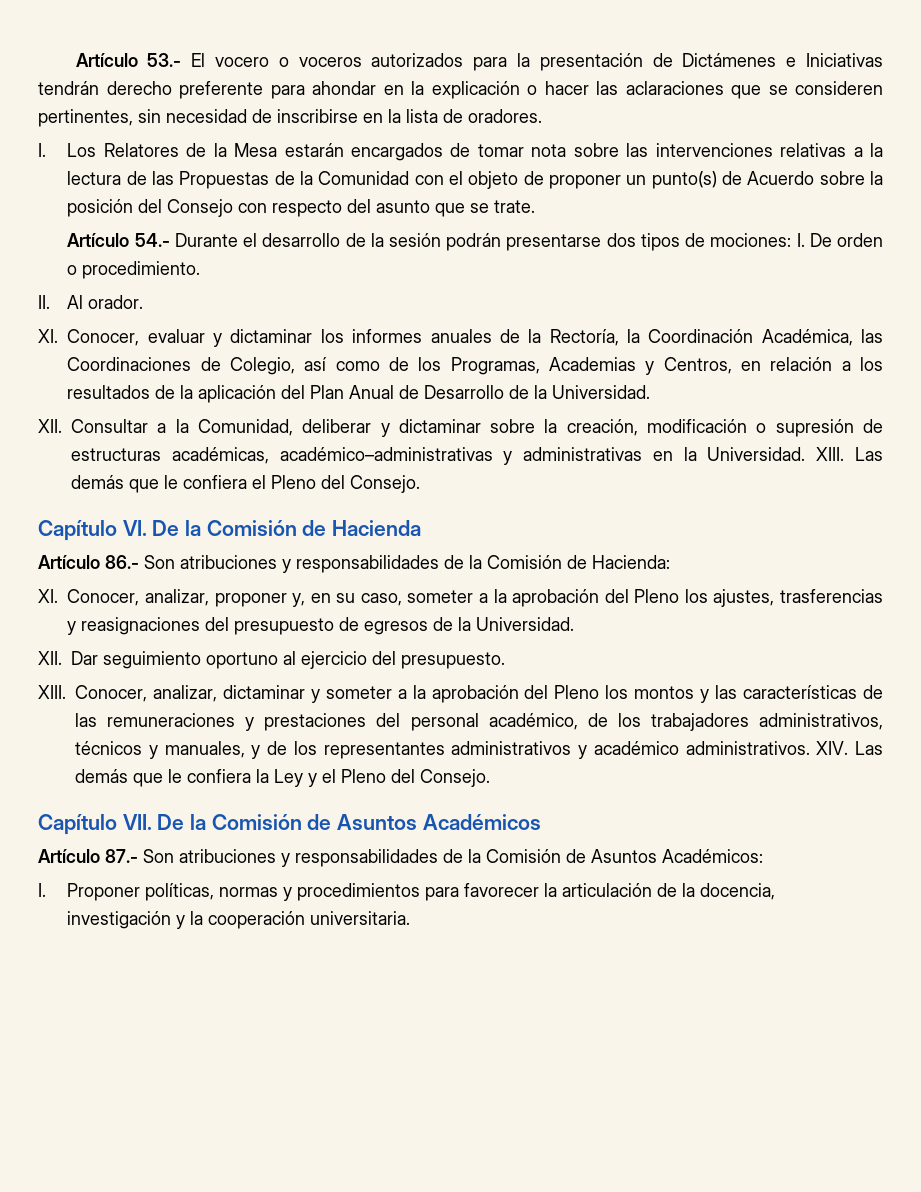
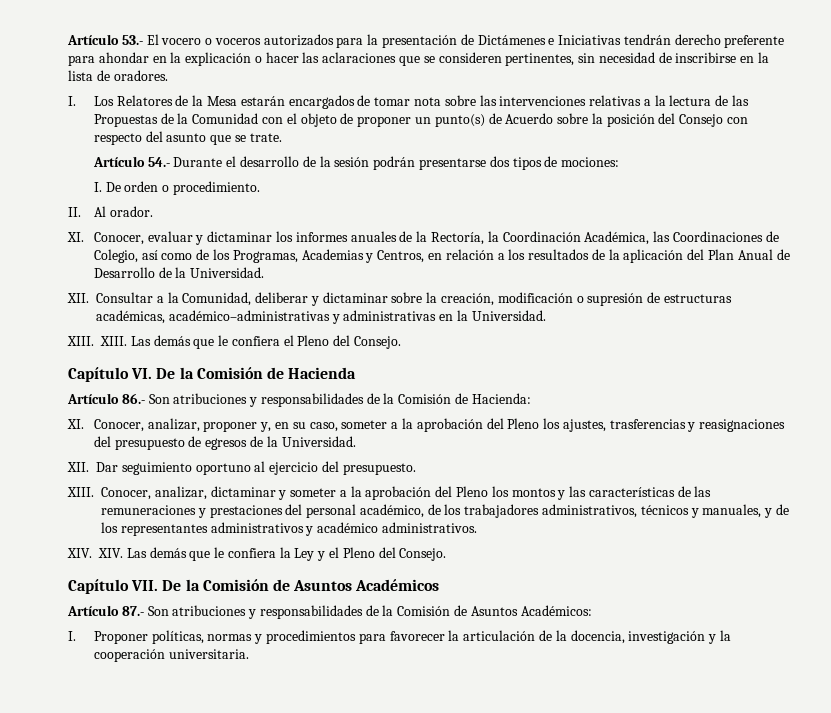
- Artículo 54.- Durante el desarrollo de la sesión podrán presentarse dos tipos de mociones: I. De orden o procedimiento.
+ Artículo 54.- Durante el desarrollo de la sesión podrán presentarse dos tipos de mociones:
+ I. De orden o procedimiento.
- XII. Consultar a la Comunidad, deliberar y dictaminar sobre la creación, modificación o supresión de estructuras académicas, académico–administrativas y administrativas en la Universidad. XIII.
+ XII. Consultar a la Comunidad, deliberar y dictaminar sobre la creación, modificación o supresión de estructuras académicas, académico–administrativas y administrativas en la Universidad.
+ XIII. XIII.
- Conocer, analizar, dictaminar y someter a la aprobación del Pleno los montos y las características de las remuneraciones y prestaciones del personal académico, de los trabajadores administrativos, técnicos y manuales, y de los representantes administrativos y académico administrativos. XIV. Las demás que le confiera la Ley y el Pleno del Consejo.
+ Conocer, analizar, dictaminar y someter a la aprobación del Pleno los montos y las características de las remuneraciones y prestaciones del personal académico, de los trabajadores administrativos, técnicos y manuales, y de los representantes administrativos y académico administrativos.
+ XIV. XIV. Las demás que le confiera la Ley y el Pleno del Consejo.

